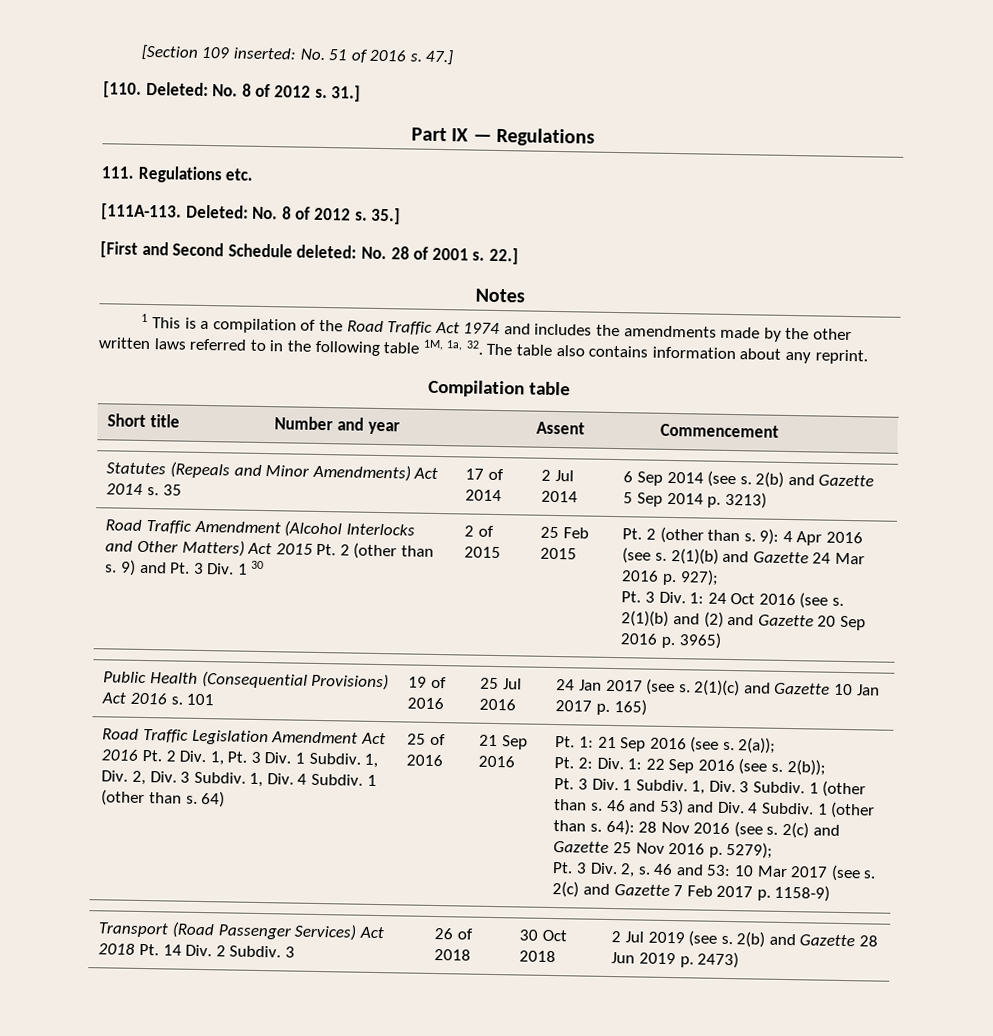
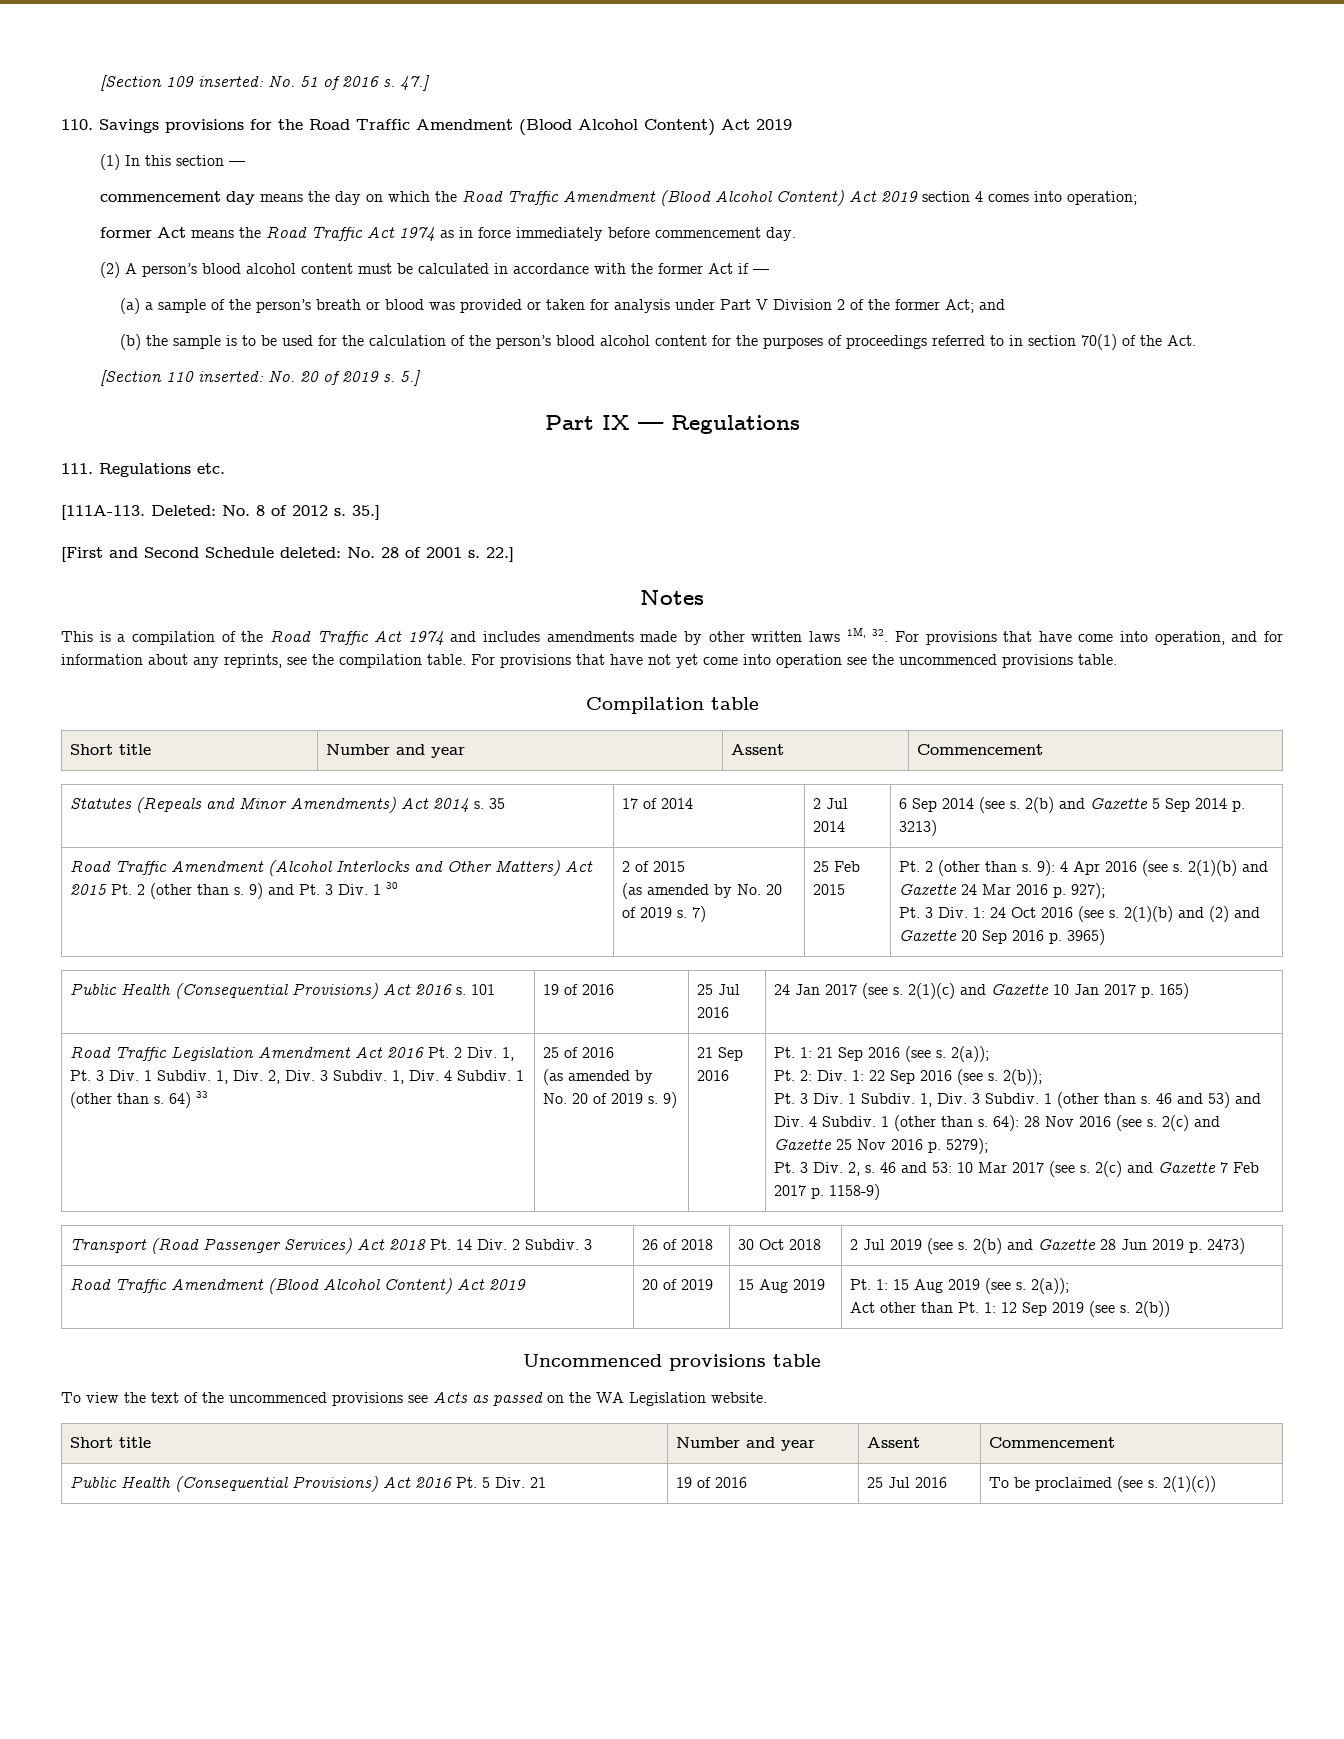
- [110. Deleted: No. 8 of 2012 s. 31.]
+ 110. Savings provisions for the Road Traffic Amendment (Blood Alcohol Content) Act 2019
+ (1) In this section —
+ commencement day means the day on which the Road Traffic Amendment (Blood Alcohol Content) Act 2019 section 4 comes into operation;
+ former Act means the Road Traffic Act 1974 as in force immediately before commencement day.
+ (2) A person’s blood alcohol content must be calculated in accordance with the former Act if —
+ (a) a sample of the person’s breath or blood was provided or taken for analysis under Part V Division 2 of the former Act; and
+ (b) the sample is to be used for the calculation of the person’s blood alcohol content for the purposes of proceedings referred to in section 70(1) of the Act.
+ [Section 110 inserted: No. 20 of 2019 s. 5.]
- 1 This is a compilation of the Road Traffic Act 1974 and includes the amendments made by the other written laws referred to in the following table 1M, 1a, 32. The table also contains information about any reprint.
+ This is a compilation of the Road Traffic Act 1974 and includes amendments made by other written laws 1M, 32. For provisions that have come into operation, and for information about any reprints, see the compilation table. For provisions that have not yet come into operation see the uncommenced provisions table.
+ (as amended by No. 20 of 2019 s. 7)
- 64)
+ 64) 33
+ (as amended by No. 20 of 2019 s. 9)
+ Road Traffic Amendment (Blood Alcohol Content) Act 2019 | 20 of 2019 | 15 Aug 2019 | Pt. 1: 15 Aug 2019 (see s. 2(a));
+ Act other than Pt. 1: 12 Sep 2019 (see s. 2(b))
+ Uncommenced provisions table
+ To view the text of the uncommenced provisions see Acts as passed on the WA Legislation website.
+ Short title | Number and year | Assent | Commencement
+ Public Health (Consequential Provisions) Act 2016 Pt. 5 Div. 21 | 19 of 2016 | 25 Jul 2016 | To be proclaimed (see s. 2(1)(c))

